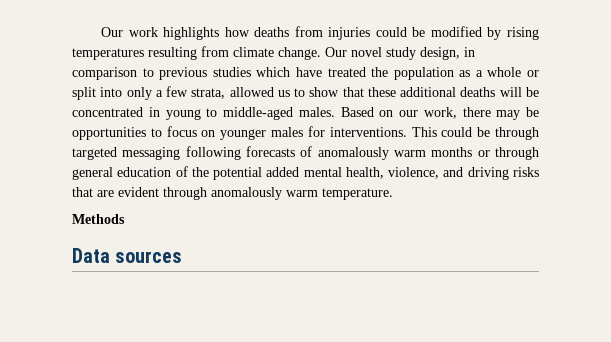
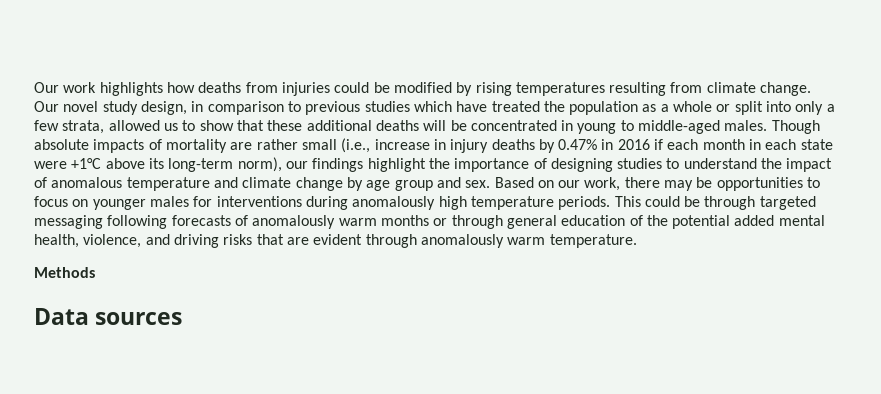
+ Though absolute impacts of mortality are rather small (i.e., increase in injury deaths by 0.47% in 2016 if each month in each state were +1°C above its long-term norm), our findings highlight the importance of designing studies to understand the impact of anomalous temperature and climate change by age group and sex.
- Based on our work, there may be opportunities to focus on younger males for interventions.
+ Based on our work, there may be opportunities to focus on younger males for interventions during anomalously high temperature periods.

